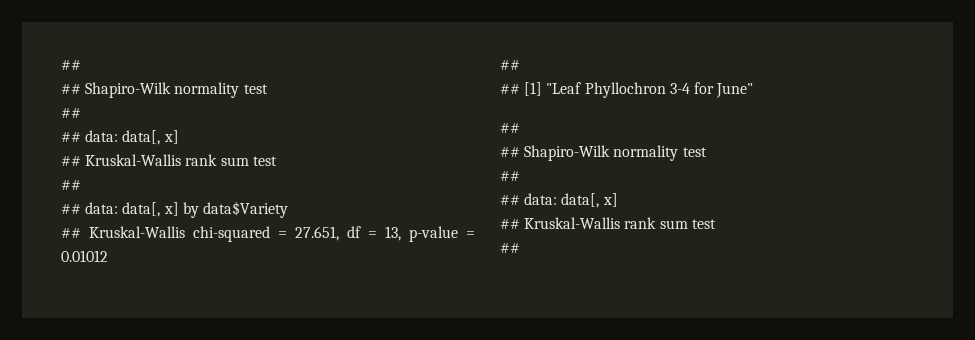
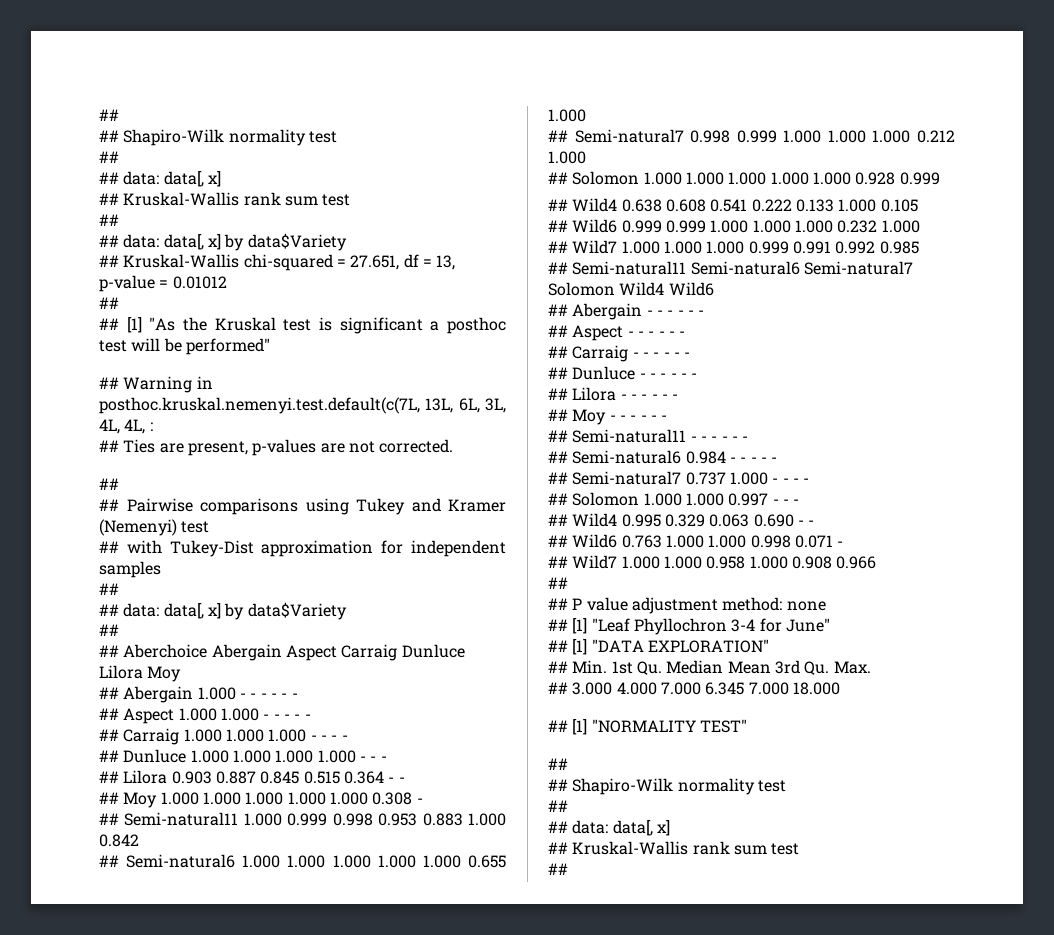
+ ## [1] "As the Kruskal test is significant a posthoc test will be performed"
+ ## Warning in posthoc.kruskal.nemenyi.test.default(c(7L, 13L, 6L, 3L, 4L, 4L, :
+ ## Ties are present, p-values are not corrected.
+ ##
+ ## Pairwise comparisons using Tukey and Kramer (Nemenyi) test
+ ## with Tukey-Dist approximation for independent samples
+ ##
+ ## data: data[, x] by data$Variety
+ ##
+ ## Aberchoice Abergain Aspect Carraig Dunluce Lilora Moy
+ ## Abergain 1.000 - - - - - -
+ ## Aspect 1.000 1.000 - - - - -
+ ## Carraig 1.000 1.000 1.000 - - - -
+ ## Dunluce 1.000 1.000 1.000 1.000 - - -
+ ## Lilora 0.903 0.887 0.845 0.515 0.364 - -
+ ## Moy 1.000 1.000 1.000 1.000 1.000 0.308 -
+ ## Semi-natural11 1.000 0.999 0.998 0.953 0.883 1.000 0.842
+ ## Semi-natural6 1.000 1.000 1.000 1.000 1.000 0.655 1.000
+ ## Semi-natural7 0.998 0.999 1.000 1.000 1.000 0.212 1.000
+ ## Solomon 1.000 1.000 1.000 1.000 1.000 0.928 0.999
+ ## Wild4 0.638 0.608 0.541 0.222 0.133 1.000 0.105
+ ## Wild6 0.999 0.999 1.000 1.000 1.000 0.232 1.000
+ ## Wild7 1.000 1.000 1.000 0.999 0.991 0.992 0.985
+ ## Semi-natural11 Semi-natural6 Semi-natural7 Solomon Wild4 Wild6
+ ## Abergain - - - - - -
+ ## Aspect - - - - - -
+ ## Carraig - - - - - -
+ ## Dunluce - - - - - -
+ ## Lilora - - - - - -
+ ## Moy - - - - - -
+ ## Semi-natural11 - - - - - -
+ ## Semi-natural6 0.984 - - - - -
+ ## Semi-natural7 0.737 1.000 - - - -
+ ## Solomon 1.000 1.000 0.997 - - -
+ ## Wild4 0.995 0.329 0.063 0.690 - -
+ ## Wild6 0.763 1.000 1.000 0.998 0.071 -
+ ## Wild7 1.000 1.000 0.958 1.000 0.908 0.966
+ ##
+ ## P value adjustment method: none
+ ## [1] "DATA EXPLORATION"
+ ## Min. 1st Qu. Median Mean 3rd Qu. Max.
+ ## 3.000 4.000 7.000 6.345 7.000 18.000
+ ## [1] "NORMALITY TEST"

